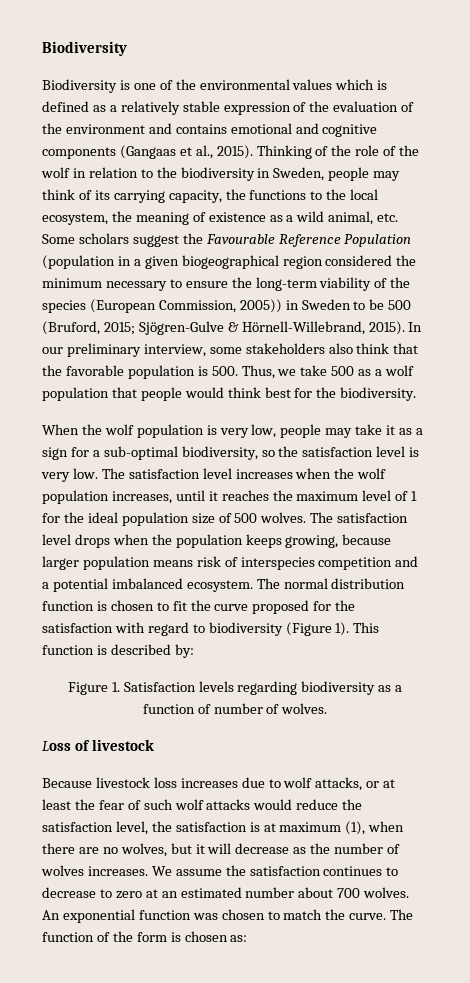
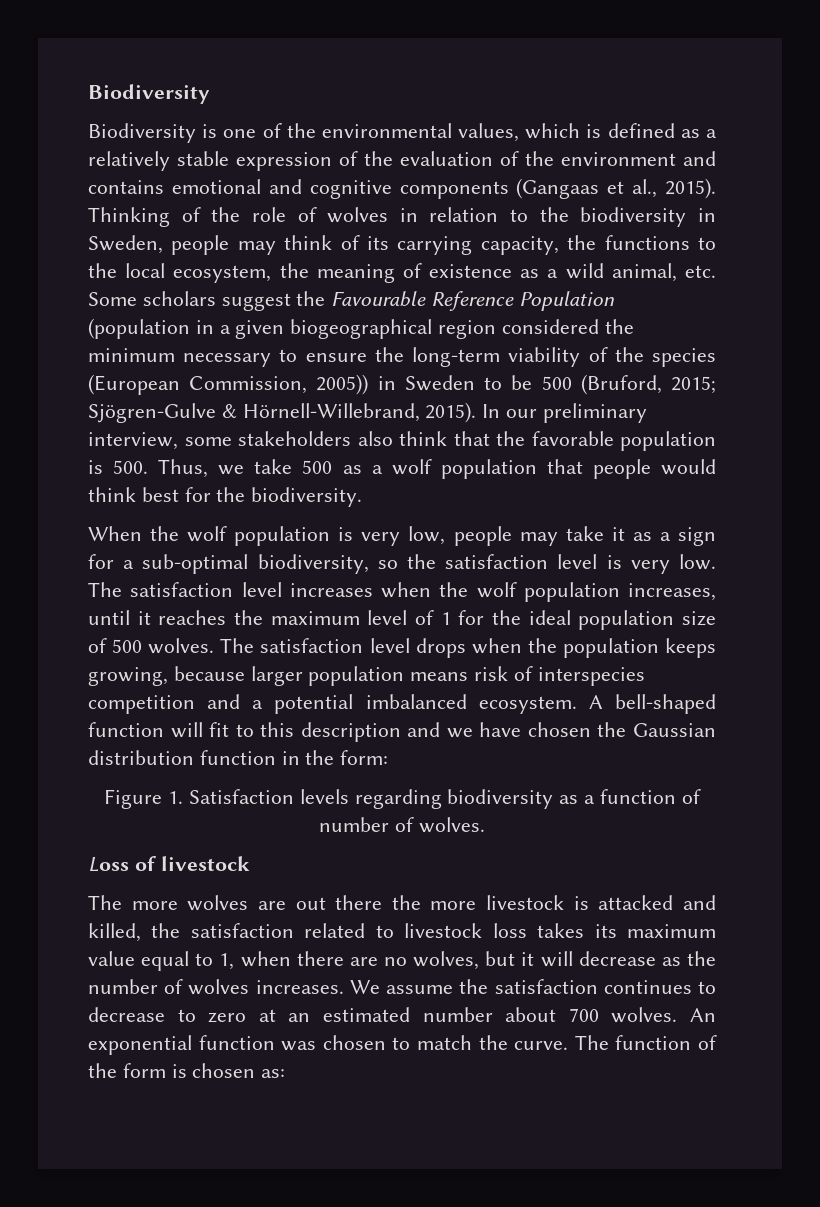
- Biodiversity is one of the environmental values which is defined as a relatively stable expression of the evaluation of the environment and contains emotional and cognitive components (Gangaas et al., 2015).
+ Biodiversity is one of the environmental values, which is defined as a relatively stable expression of the evaluation of the environment and contains emotional and cognitive components (Gangaas et al., 2015).
- Thinking of the role of the wolf in relation to the biodiversity in Sweden, people may think of its carrying capacity, the functions to the local ecosystem, the meaning of existence as a wild animal, etc. Some scholars suggest the Favourable Reference Population (population in a given biogeographical region considered the minimum necessary to ensure the long-term viability of the species (European Commission, 2005)) in Sweden to be 500 (Bruford, 2015;
+ Thinking of the role of wolves in relation to the biodiversity in Sweden, people may think of its carrying capacity, the functions to the local ecosystem, the meaning of existence as a wild animal, etc. Some scholars suggest the Favourable Reference Population (population in a given biogeographical region considered the minimum necessary to ensure the long-term viability of the species (European Commission, 2005)) in Sweden to be 500 (Bruford, 2015;
- The normal distribution function is chosen to fit the curve proposed for the satisfaction with regard to biodiversity (Figure 1). This function is described by:
+ A bell-shaped function will fit to this description and we have chosen the Gaussian distribution function in the form:
- Because livestock loss increases due to wolf attacks, or at least the fear of such wolf attacks would reduce the satisfaction level, the satisfaction is at maximum (1), when there are no wolves, but it will decrease as the number of wolves increases.
+ The more wolves are out there the more livestock is attacked and killed, the satisfaction related to livestock loss takes its maximum value equal to 1, when there are no wolves, but it will decrease as the number of wolves increases.

